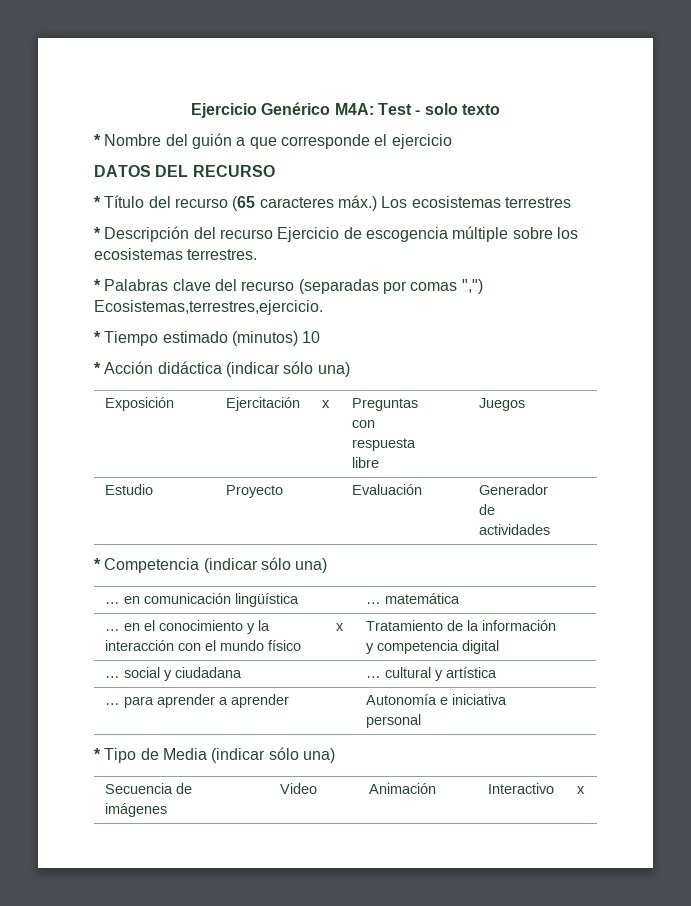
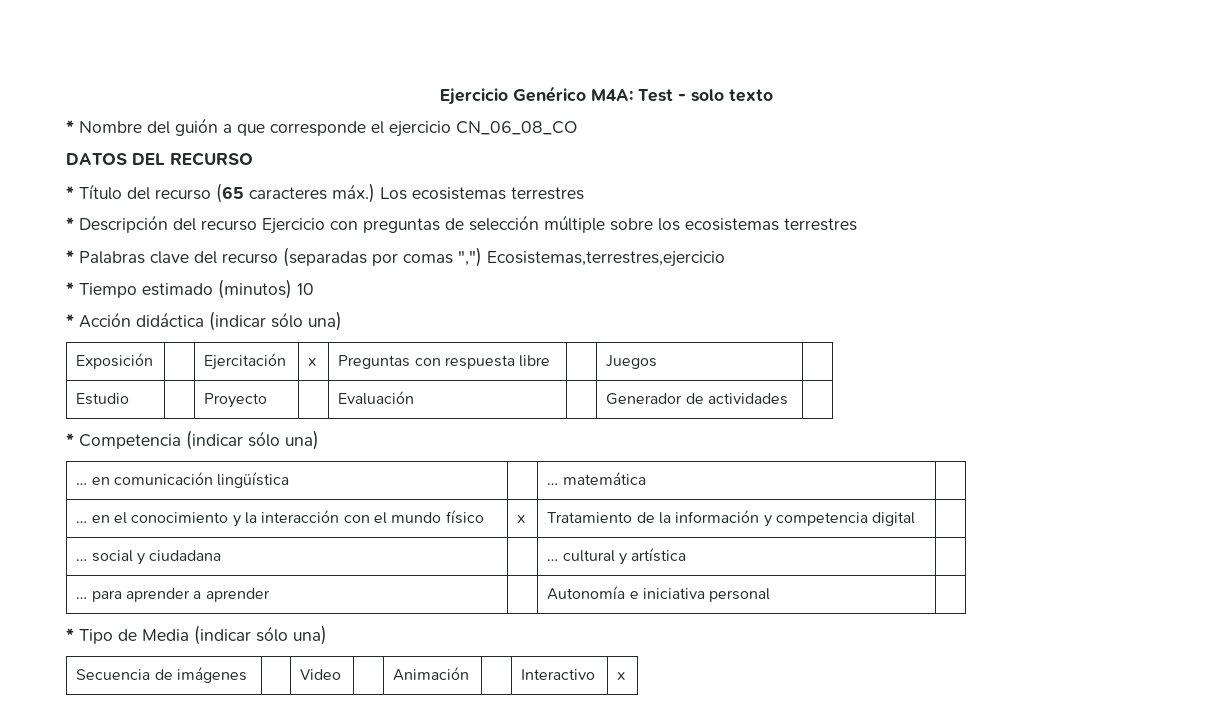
- * Nombre del guión a que corresponde el ejercicio
+ * Nombre del guión a que corresponde el ejercicio CN_06_08_CO
- * Descripción del recurso Ejercicio de escogencia múltiple sobre los ecosistemas terrestres.
+ * Descripción del recurso Ejercicio con preguntas de selección múltiple sobre los ecosistemas terrestres
- * Palabras clave del recurso (separadas por comas ",") Ecosistemas,terrestres,ejercicio.
+ * Palabras clave del recurso (separadas por comas ",") Ecosistemas,terrestres,ejercicio

